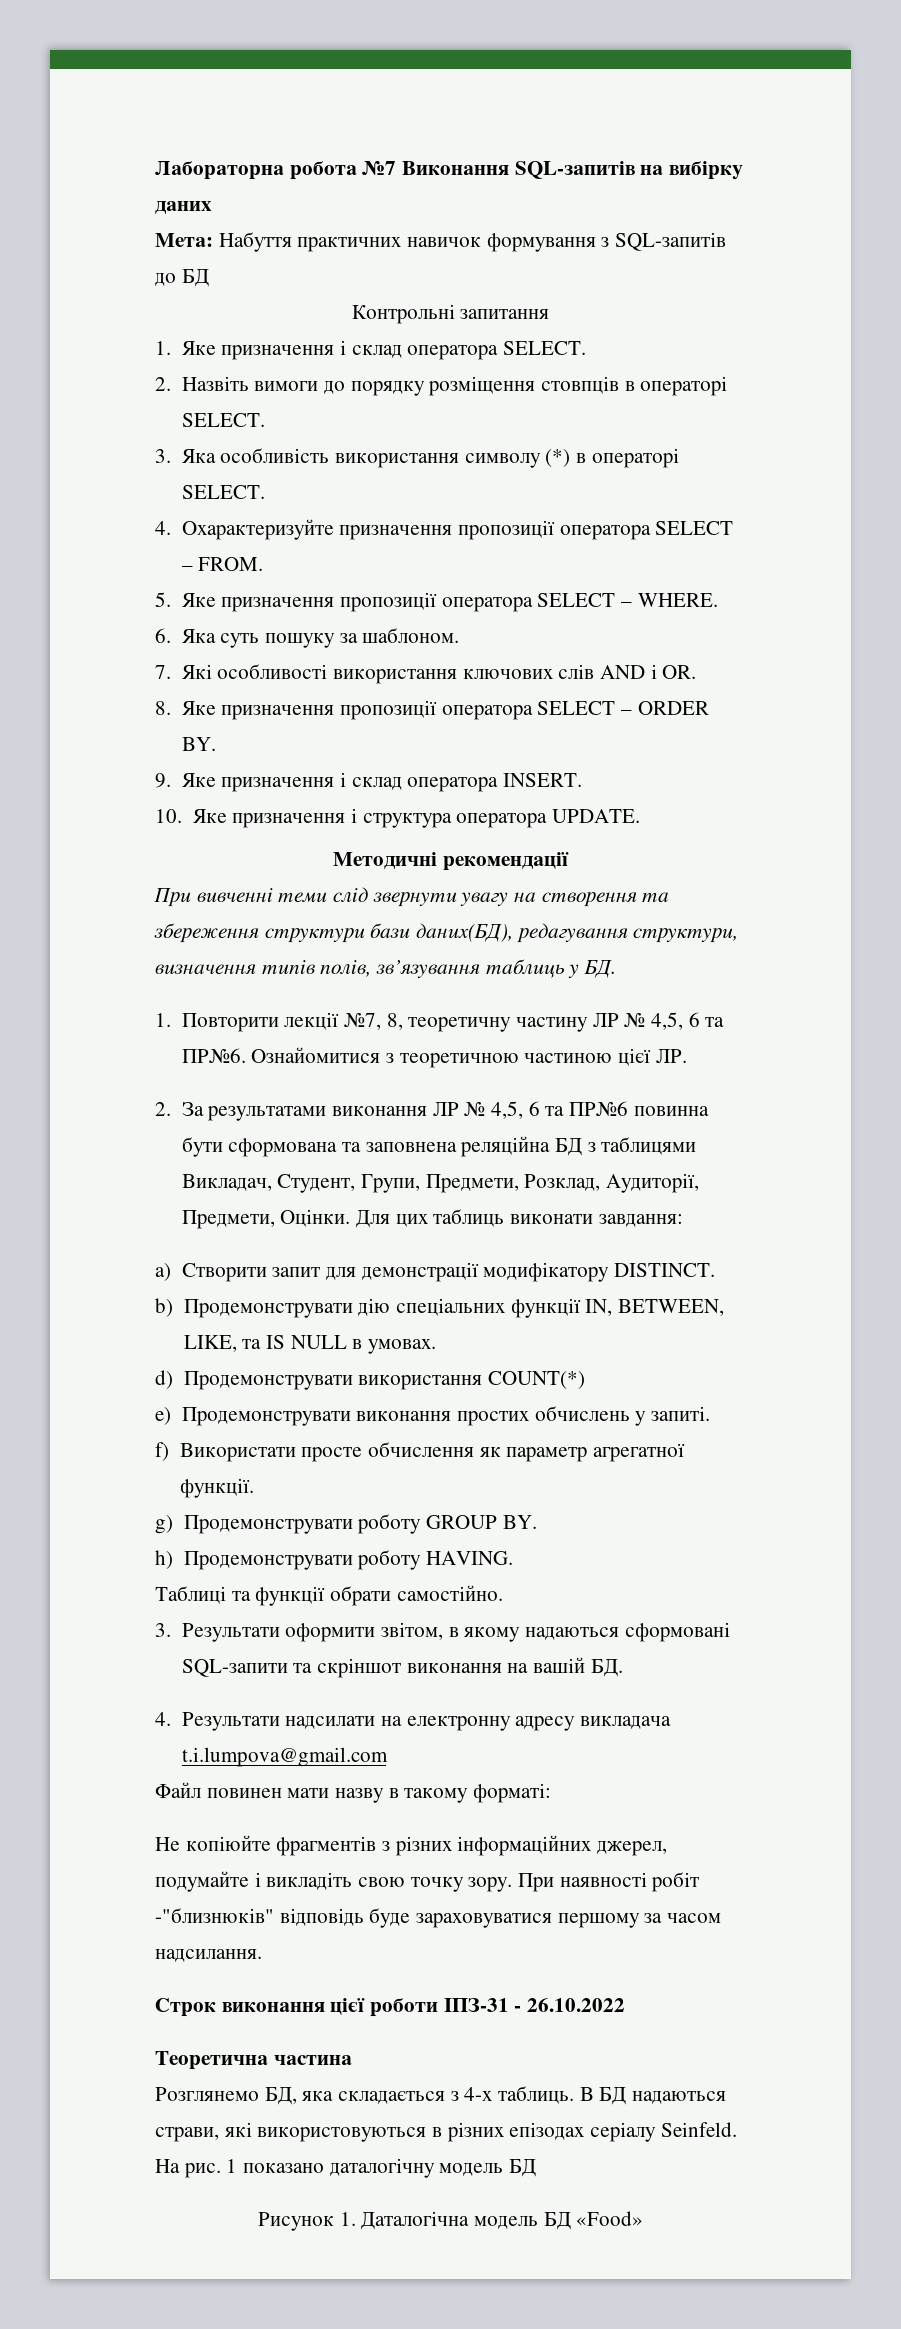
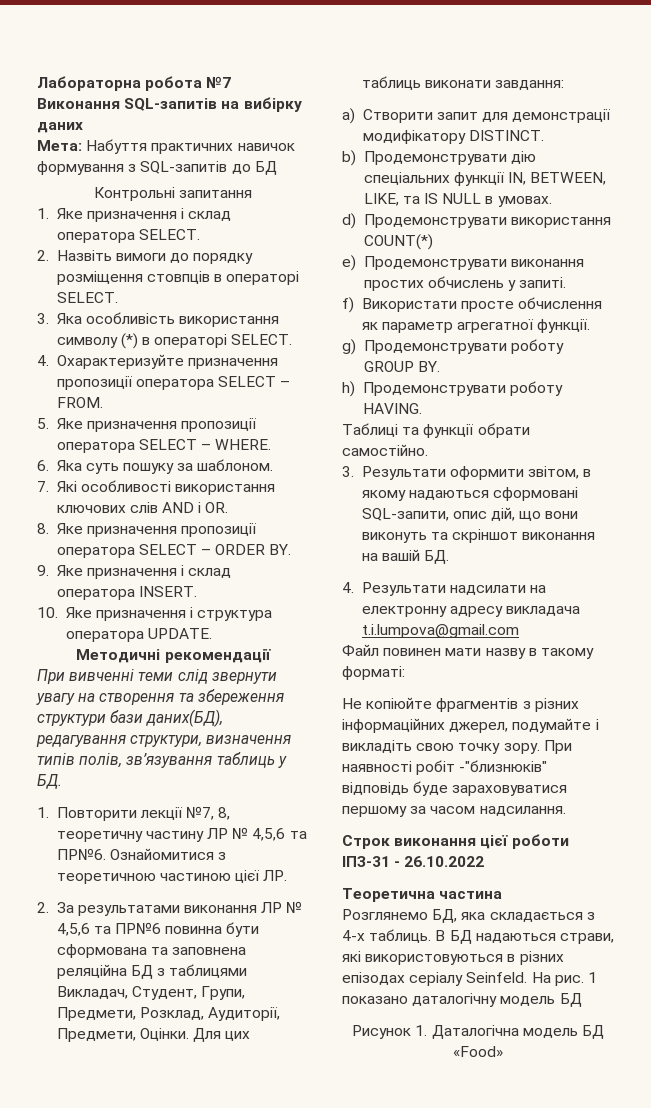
- 1. Повторити лекції №7, 8, теоретичну частину ЛР № 4,5, 6 та ПР№6.
+ 1. Повторити лекції №7, 8, теоретичну частину ЛР № 4,5,6 та ПР№6.
- 2. За результатами виконання ЛР № 4,5, 6 та ПР№6 повинна бути сформована та заповнена реляційна БД з таблицями Викладач, Студент, Групи, Предмети, Розклад, Аудиторії, Предмети, Оцінки.
+ 2. За результатами виконання ЛР № 4,5,6 та ПР№6 повинна бути сформована та заповнена реляційна БД з таблицями Викладач, Студент, Групи, Предмети, Розклад, Аудиторії, Предмети, Оцінки.
- 3. Результати оформити звітом, в якому надаються сформовані SQL-запити та скріншот виконання на вашій БД.
+ 3. Результати оформити звітом, в якому надаються сформовані SQL-запити, опис дій, що вони виконуть та скріншот виконання на вашій БД.

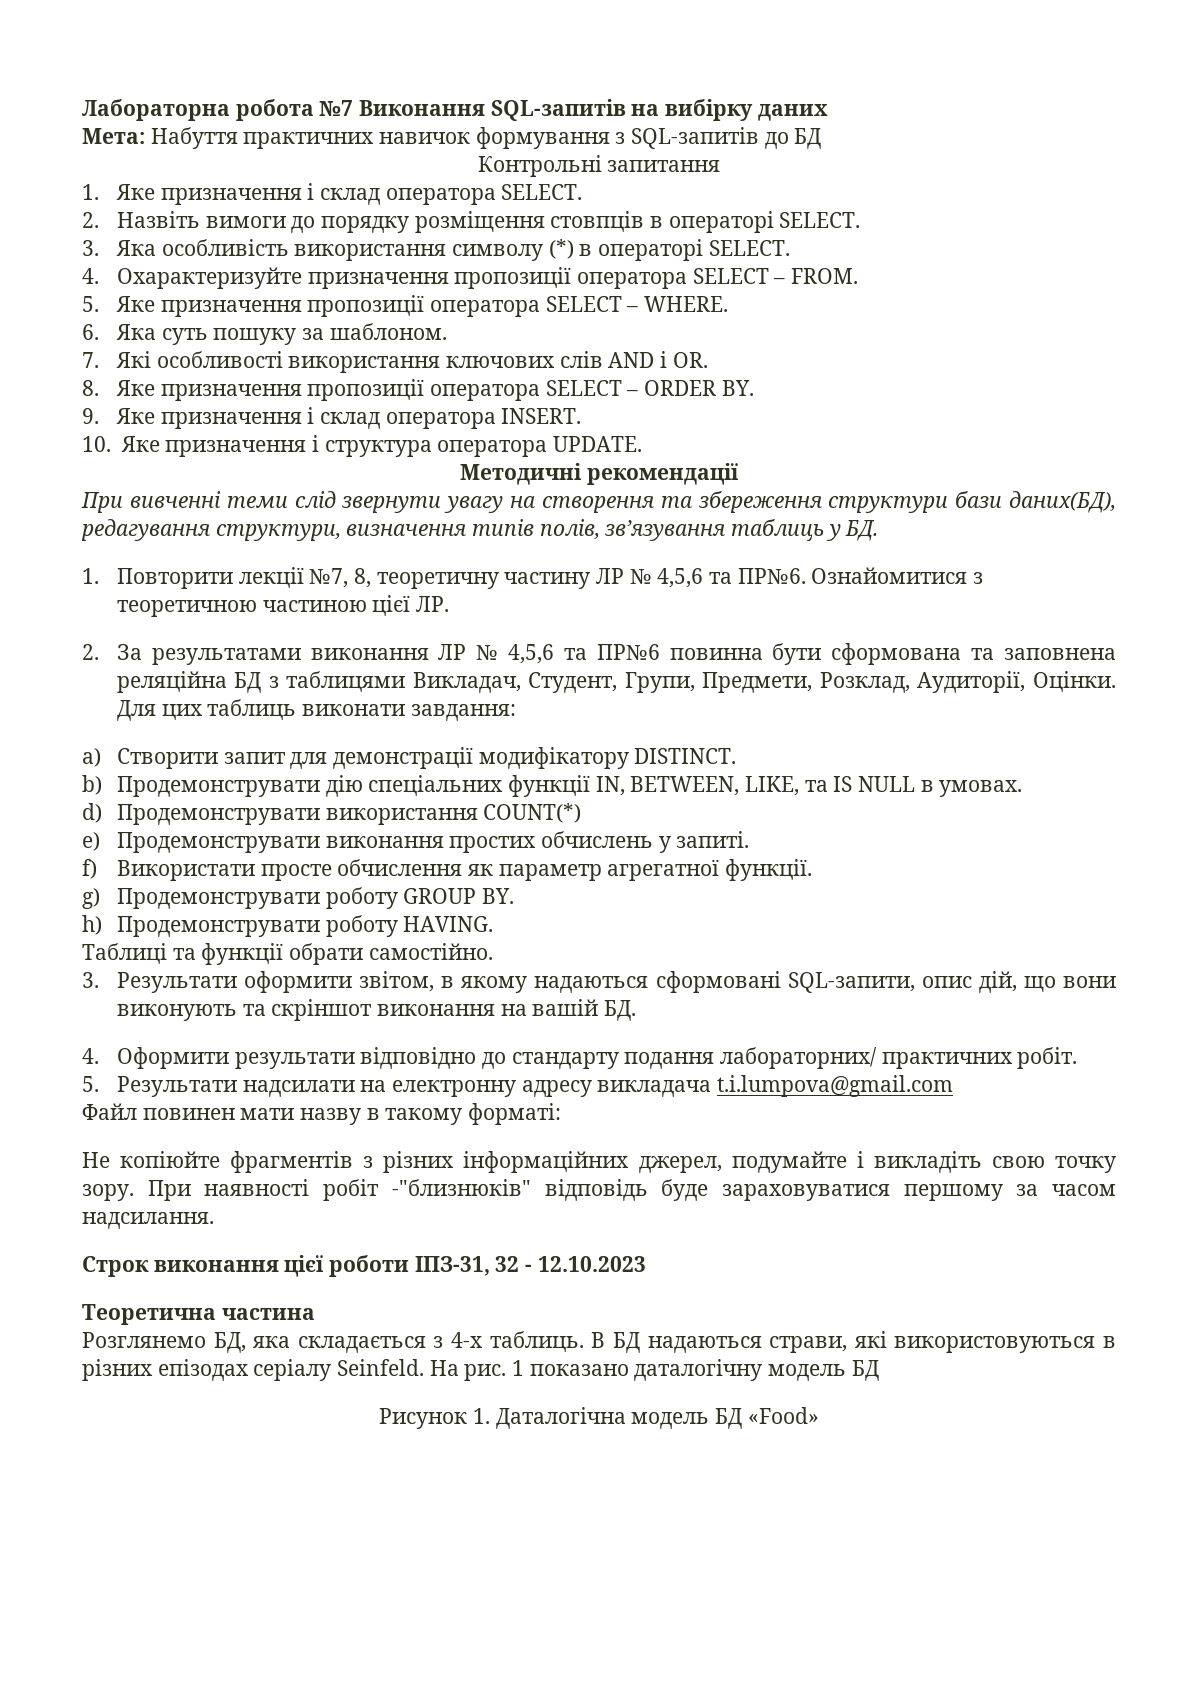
- 2. За результатами виконання ЛР № 4,5,6 та ПР№6 повинна бути сформована та заповнена реляційна БД з таблицями Викладач, Студент, Групи, Предмети, Розклад, Аудиторії, Предмети, Оцінки.
+ 2. За результатами виконання ЛР № 4,5,6 та ПР№6 повинна бути сформована та заповнена реляційна БД з таблицями Викладач, Студент, Групи, Предмети, Розклад, Аудиторії, Оцінки.
- 3. Результати оформити звітом, в якому надаються сформовані SQL-запити, опис дій, що вони виконуть та скріншот виконання на вашій БД.
+ 3. Результати оформити звітом, в якому надаються сформовані SQL-запити, опис дій, що вони виконують та скріншот виконання на вашій БД.
- 4. Результати надсилати на електронну адресу викладача t.i.lumpova@gmail.com
+ 4. Оформити результати відповідно до стандарту подання лабораторних/ практичних робіт.
+ 5. Результати надсилати на електронну адресу викладача t.i.lumpova@gmail.com
- Строк виконання цієї роботи ІПЗ-31 - 26.10.2022
+ Строк виконання цієї роботи ІПЗ-31, 32 - 12.10.2023

